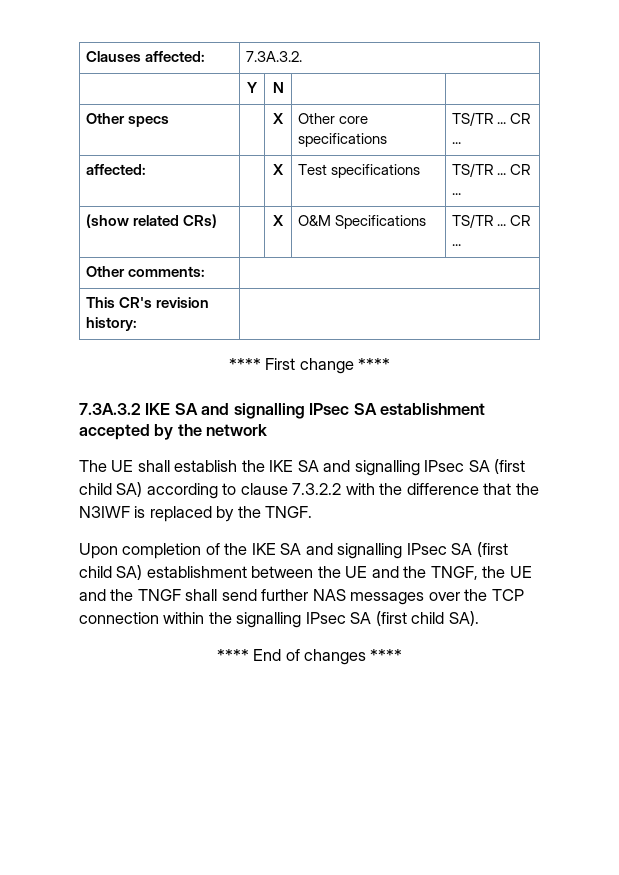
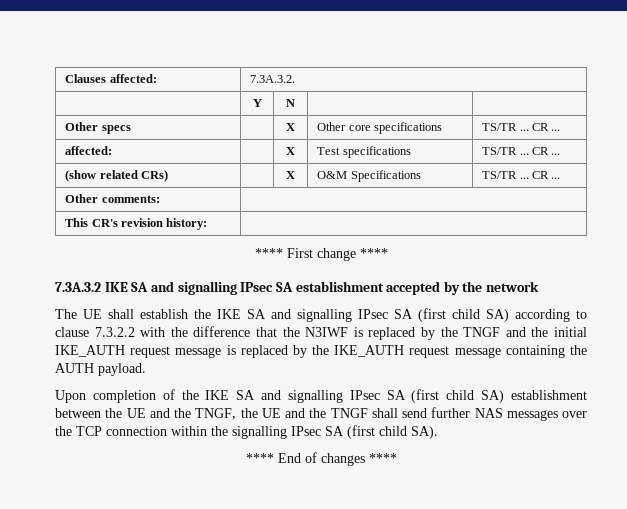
- The UE shall establish the IKE SA and signalling IPsec SA (first child SA) according to clause 7.3.2.2 with the difference that the N3IWF is replaced by the TNGF.
+ The UE shall establish the IKE SA and signalling IPsec SA (first child SA) according to clause 7.3.2.2 with the difference that the N3IWF is replaced by the TNGF and the initial IKE_AUTH request message is replaced by the IKE_AUTH request message containing the AUTH payload.

